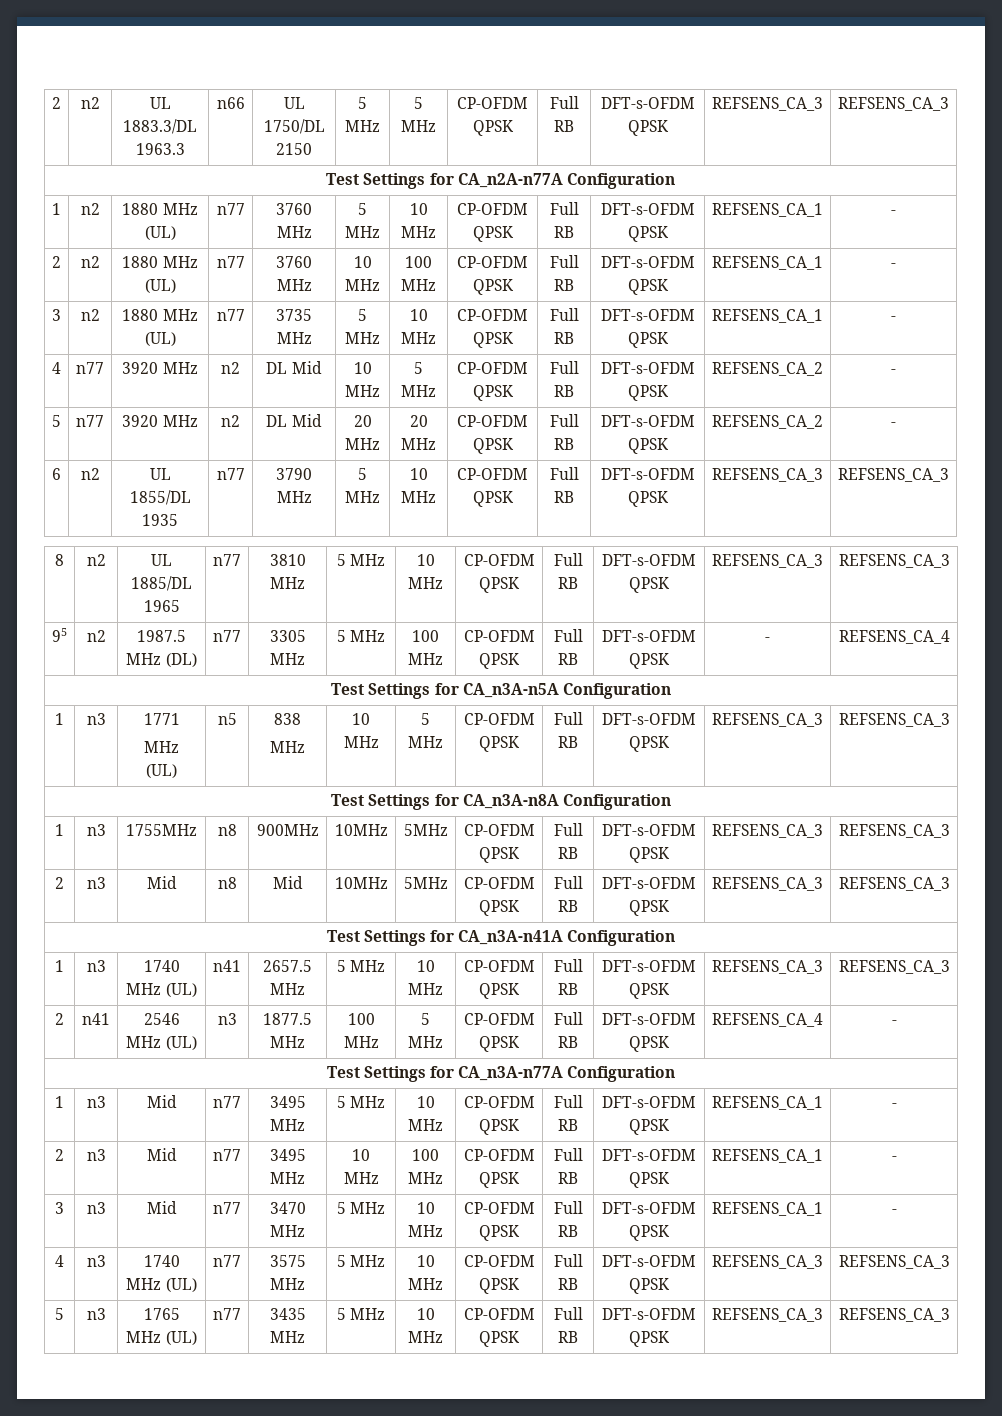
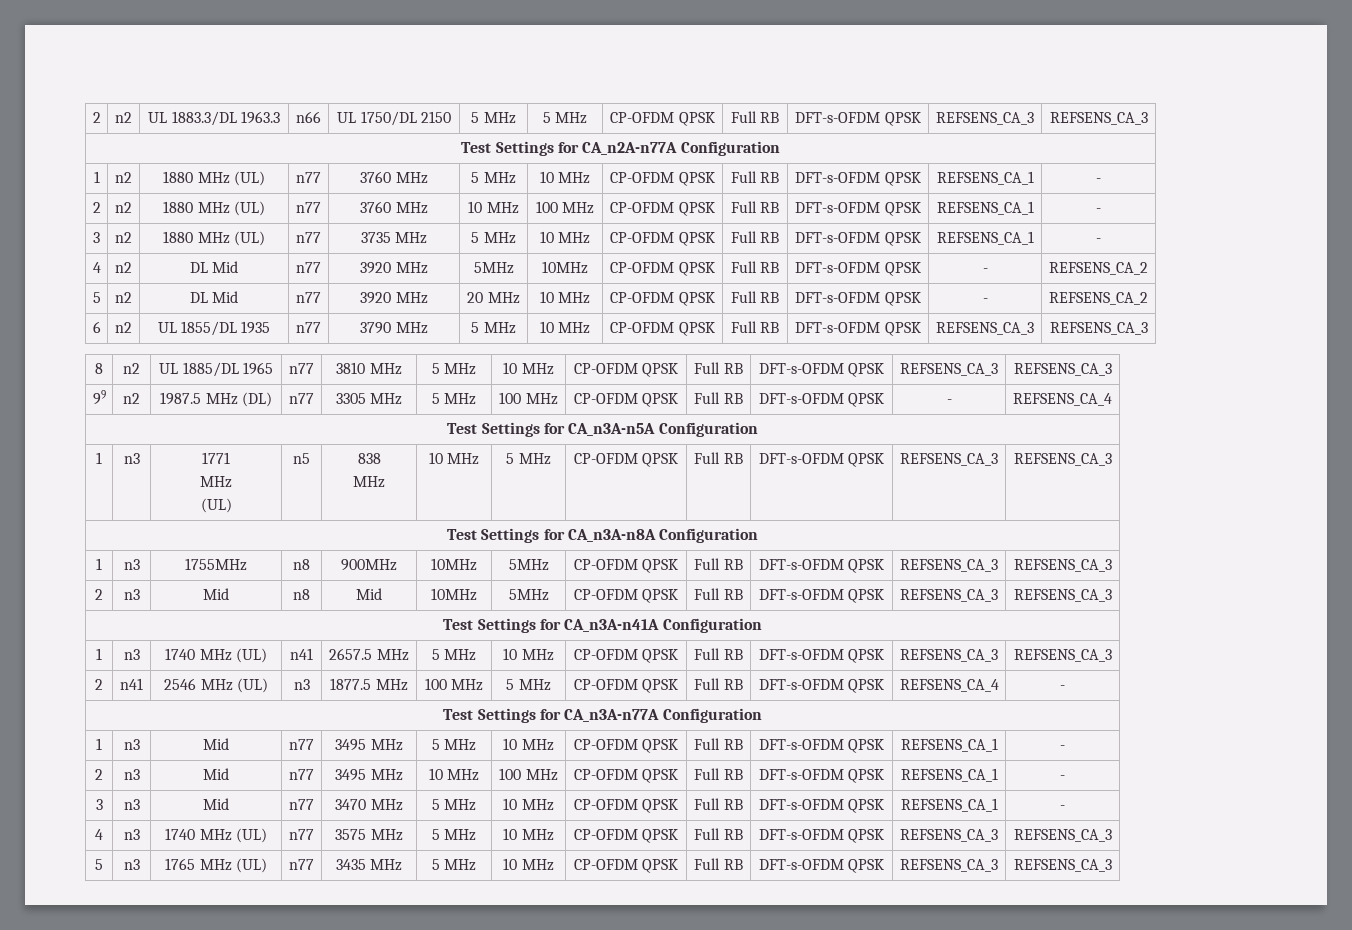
- 4 | n77 | 3920 MHz | n2 | DL Mid | 10 MHz | 5 MHz | CP-OFDM QPSK | Full RB | DFT-s-OFDM QPSK | REFSENS_CA_2 | -
- 5 | n77 | 3920 MHz | n2 | DL Mid | 20 MHz | 20 MHz | CP-OFDM QPSK | Full RB | DFT-s-OFDM QPSK | REFSENS_CA_2 | -
+ 4 | n2 | DL Mid | n77 | 3920 MHz | 5MHz | 10MHz | CP-OFDM QPSK | Full RB | DFT-s-OFDM QPSK | - | REFSENS_CA_2
+ 5 | n2 | DL Mid | n77 | 3920 MHz | 20 MHz | 10 MHz | CP-OFDM QPSK | Full RB | DFT-s-OFDM QPSK | - | REFSENS_CA_2
- 95 | n2 | 1987.5 MHz (DL) | n77 | 3305 MHz | 5 MHz | 100 MHz | CP-OFDM QPSK | Full RB | DFT-s-OFDM QPSK | - | REFSENS_CA_4
+ 99 | n2 | 1987.5 MHz (DL) | n77 | 3305 MHz | 5 MHz | 100 MHz | CP-OFDM QPSK | Full RB | DFT-s-OFDM QPSK | - | REFSENS_CA_4

